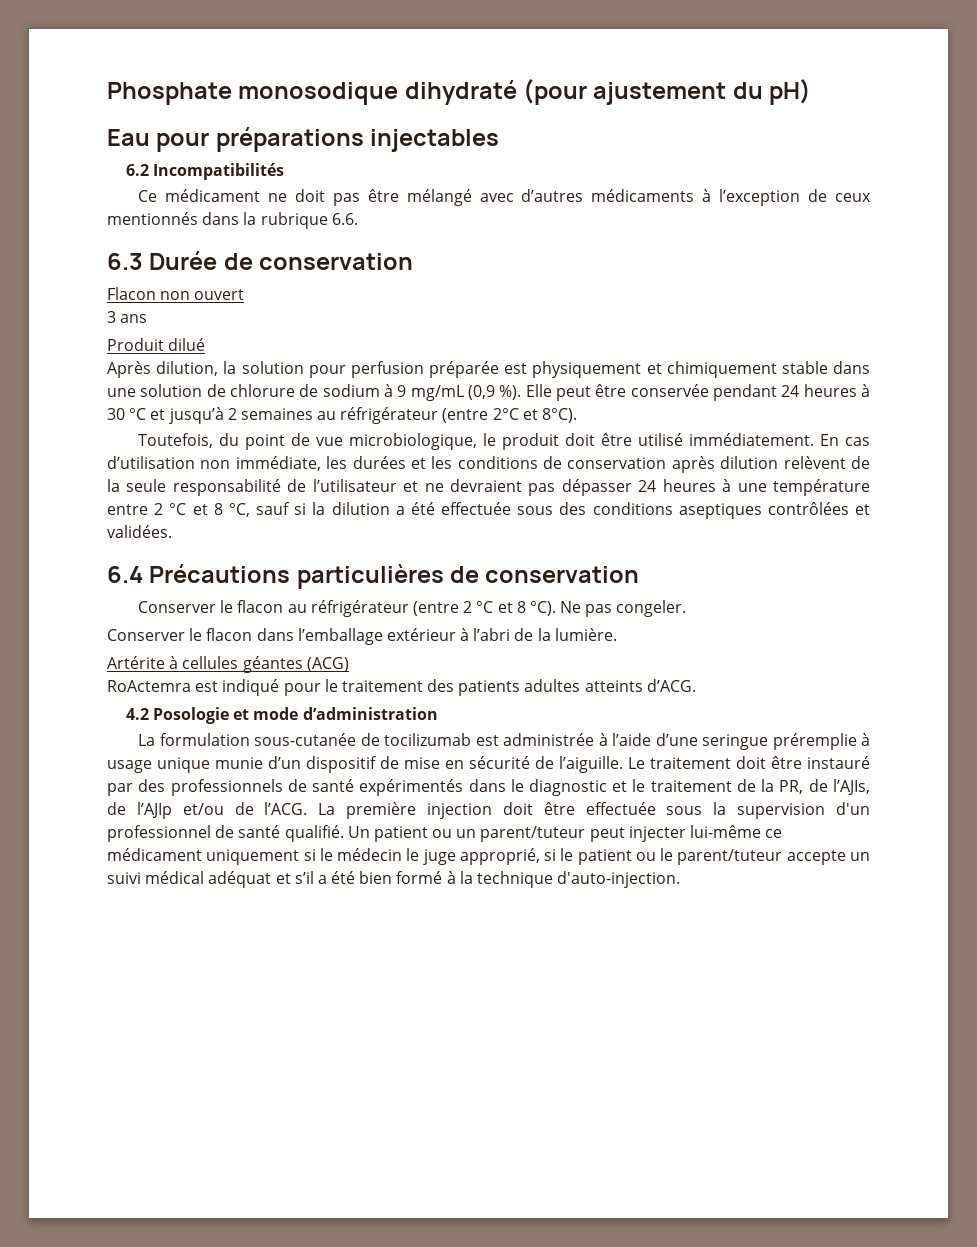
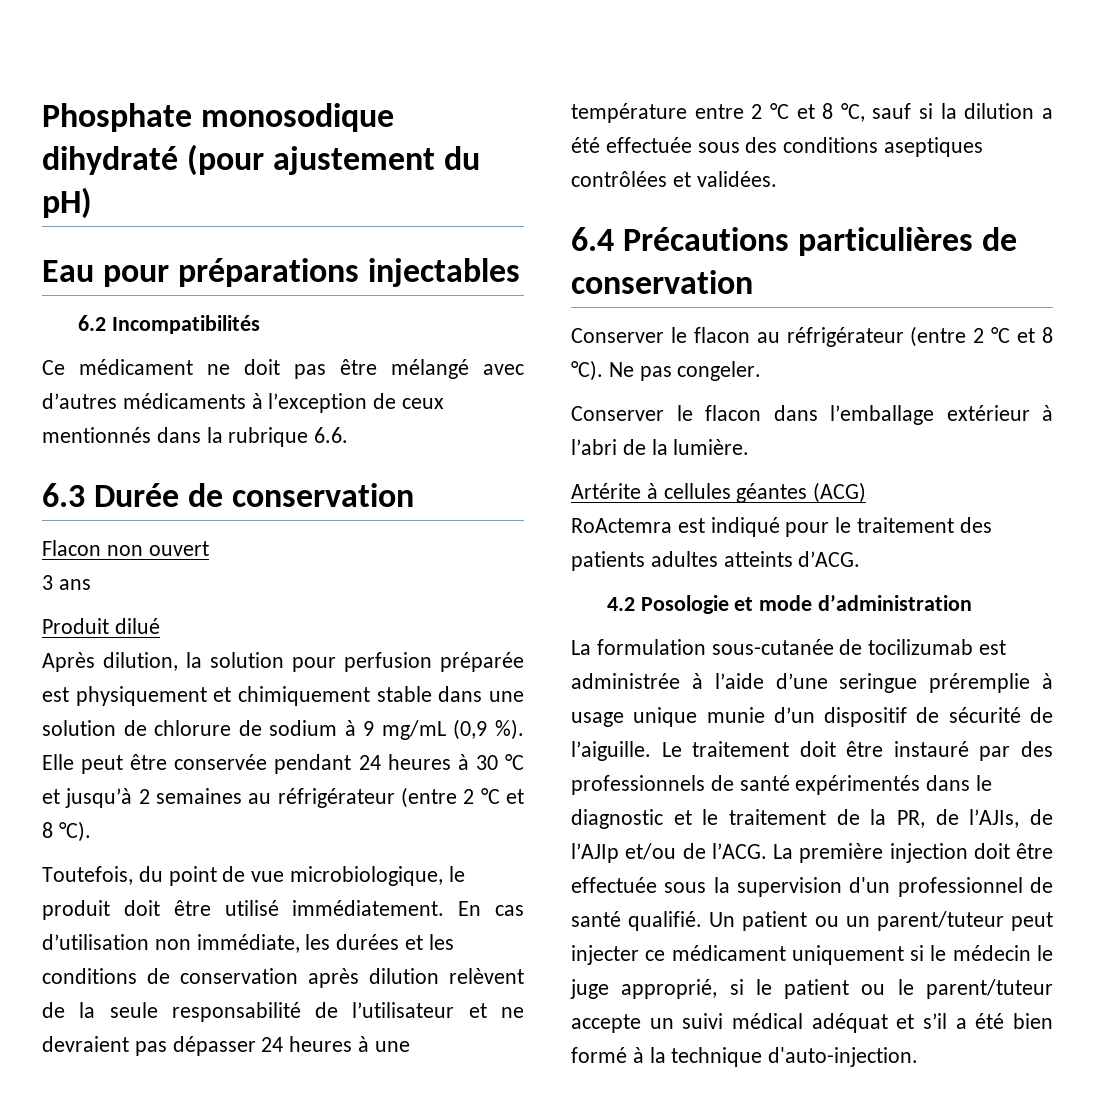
- Elle peut être conservée pendant 24 heures à 30 °C et jusqu’à 2 semaines au réfrigérateur (entre 2°C et 8°C).
+ Elle peut être conservée pendant 24 heures à 30 °C et jusqu’à 2 semaines au réfrigérateur (entre 2 °C et 8 °C).
- La formulation sous-cutanée de tocilizumab est administrée à l’aide d’une seringue préremplie à usage unique munie d’un dispositif de mise en sécurité de l’aiguille.
+ La formulation sous-cutanée de tocilizumab est administrée à l’aide d’une seringue préremplie à usage unique munie d’un dispositif de sécurité de l’aiguille.
- Un patient ou un parent/tuteur peut injecter lui-même ce médicament uniquement si le médecin le juge approprié, si le patient ou le parent/tuteur accepte un suivi médical adéquat et s’il a été bien formé à la technique d'auto-injection.
+ Un patient ou un parent/tuteur peut injecter ce médicament uniquement si le médecin le juge approprié, si le patient ou le parent/tuteur accepte un suivi médical adéquat et s’il a été bien formé à la technique d'auto-injection.

